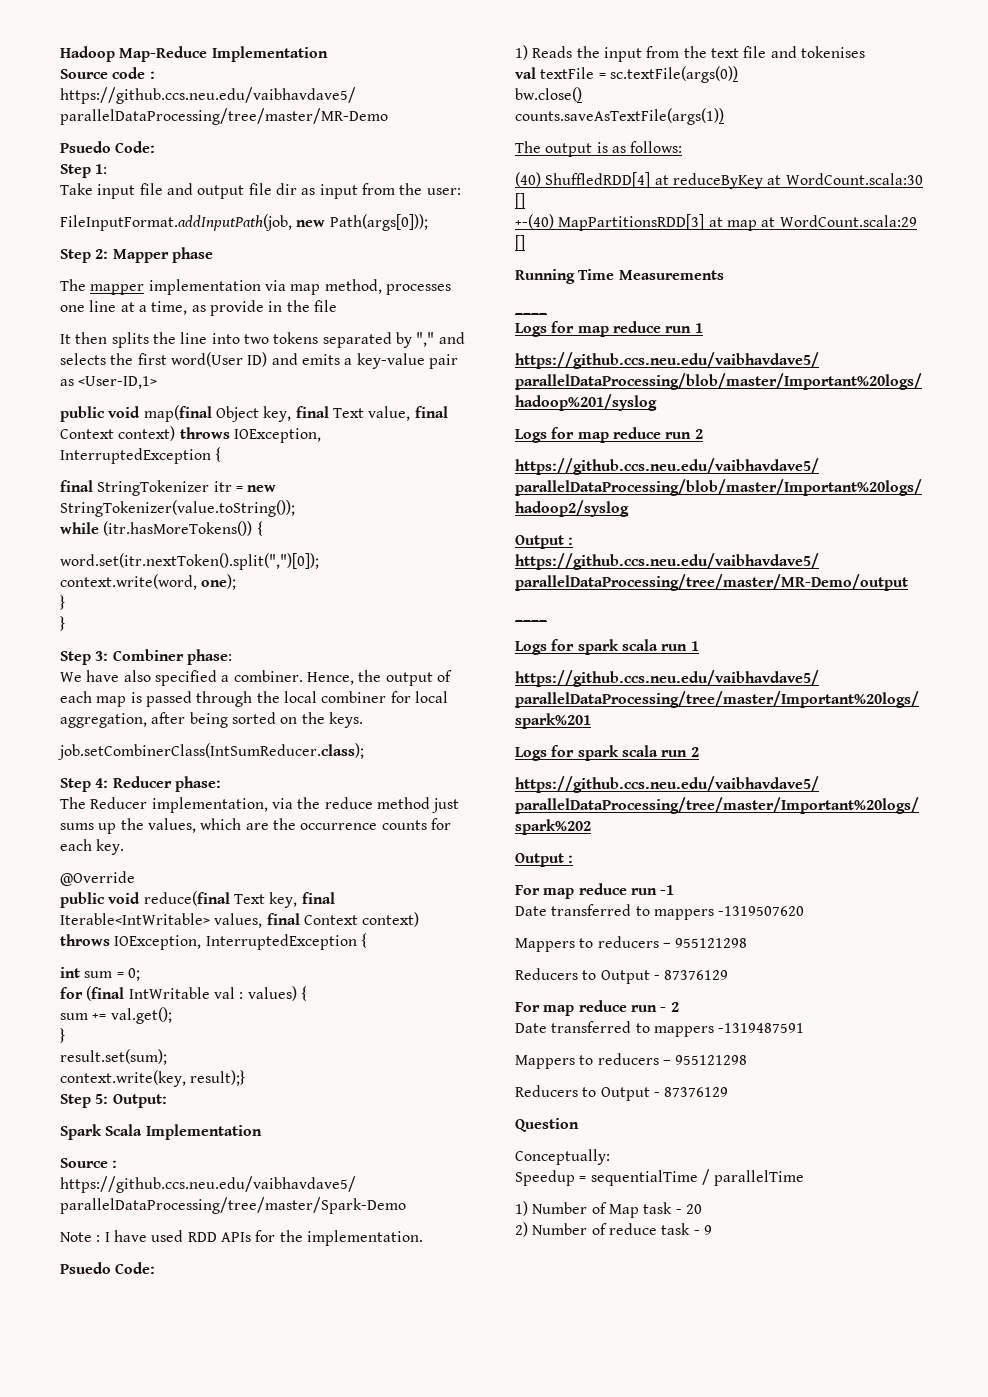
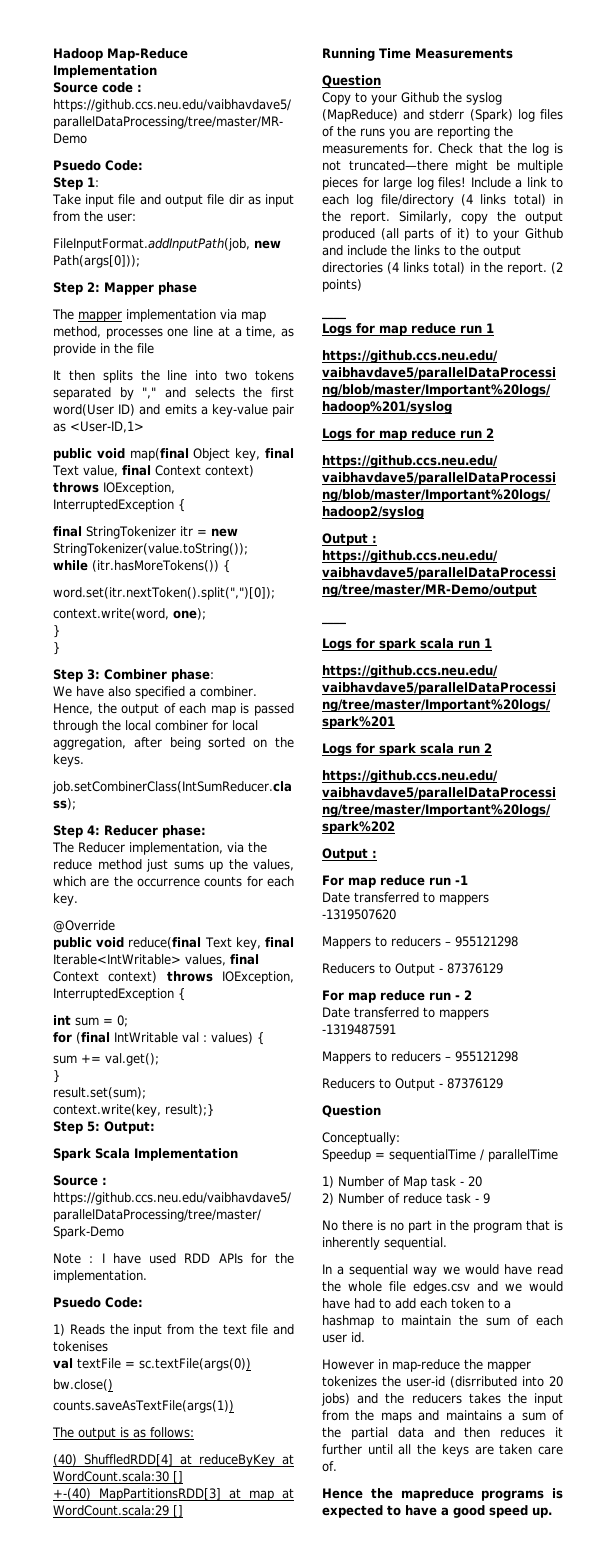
  Running Time Measurements
+ Question
+ Copy to your Github the syslog (MapReduce) and stderr (Spark) log files of the runs you are reporting the measurements for. Check that the log is not truncated—there might be multiple pieces for large log files! Include a link to each log file/directory (4 links total) in the report. Similarly, copy the output produced (all parts of it) to your Github and include the links to the output directories (4 links total) in the report. (2 points)
+ No there is no part in the program that is inherently sequential.
+ In a sequential way we would have read the whole file edges.csv and we would have had to add each token to a hashmap to maintain the sum of each user id.
+ However in map-reduce the mapper tokenizes the user-id (disrributed into 20 jobs) and the reducers takes the input from the maps and maintains a sum of the partial data and then reduces it further until all the keys are taken care of.
+ Hence the mapreduce programs is expected to have a good speed up.

